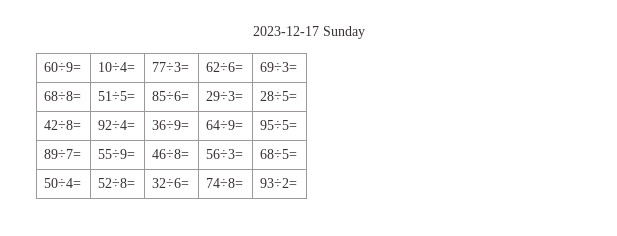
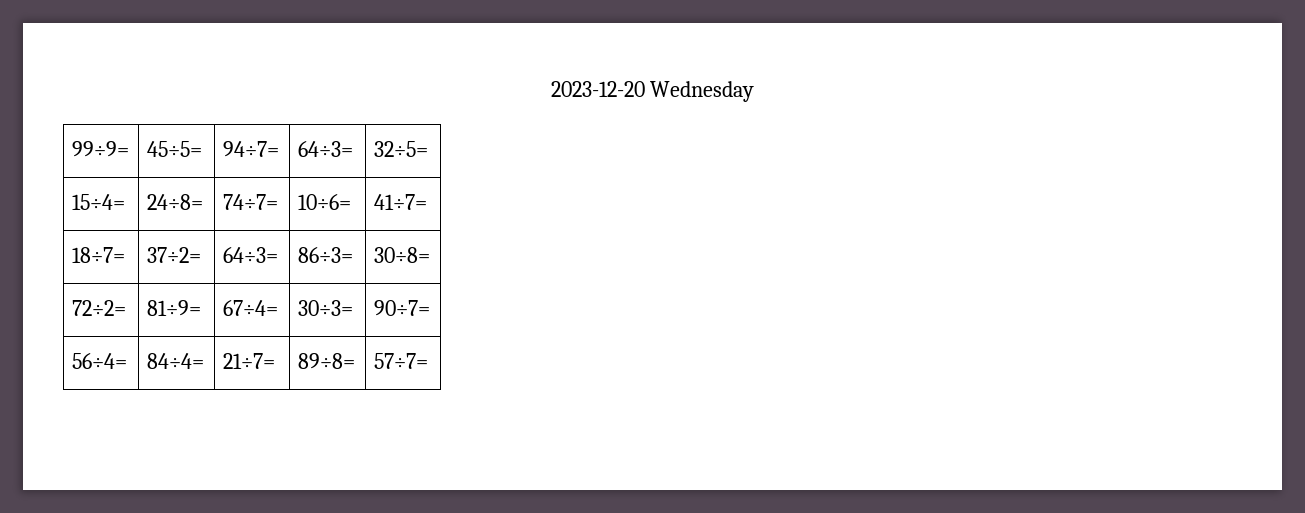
- 2023-12-17 Sunday
- 60÷9= | 10÷4= | 77÷3= | 62÷6= | 69÷3=
- 68÷8= | 51÷5= | 85÷6= | 29÷3= | 28÷5=
- 42÷8= | 92÷4= | 36÷9= | 64÷9= | 95÷5=
- 89÷7= | 55÷9= | 46÷8= | 56÷3= | 68÷5=
- 50÷4= | 52÷8= | 32÷6= | 74÷8= | 93÷2=
+ 2023-12-20 Wednesday
+ 99÷9= | 45÷5= | 94÷7= | 64÷3= | 32÷5=
+ 15÷4= | 24÷8= | 74÷7= | 10÷6= | 41÷7=
+ 18÷7= | 37÷2= | 64÷3= | 86÷3= | 30÷8=
+ 72÷2= | 81÷9= | 67÷4= | 30÷3= | 90÷7=
+ 56÷4= | 84÷4= | 21÷7= | 89÷8= | 57÷7=

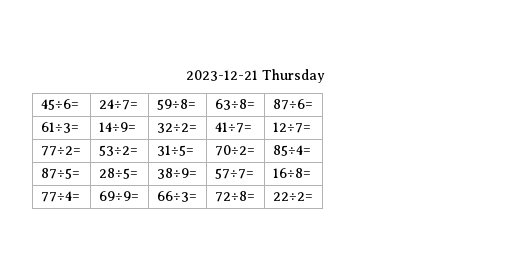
- 2023-12-20 Wednesday
- 99÷9= | 45÷5= | 94÷7= | 64÷3= | 32÷5=
- 15÷4= | 24÷8= | 74÷7= | 10÷6= | 41÷7=
- 18÷7= | 37÷2= | 64÷3= | 86÷3= | 30÷8=
- 72÷2= | 81÷9= | 67÷4= | 30÷3= | 90÷7=
- 56÷4= | 84÷4= | 21÷7= | 89÷8= | 57÷7=
+ 2023-12-21 Thursday
+ 45÷6= | 24÷7= | 59÷8= | 63÷8= | 87÷6=
+ 61÷3= | 14÷9= | 32÷2= | 41÷7= | 12÷7=
+ 77÷2= | 53÷2= | 31÷5= | 70÷2= | 85÷4=
+ 87÷5= | 28÷5= | 38÷9= | 57÷7= | 16÷8=
+ 77÷4= | 69÷9= | 66÷3= | 72÷8= | 22÷2=

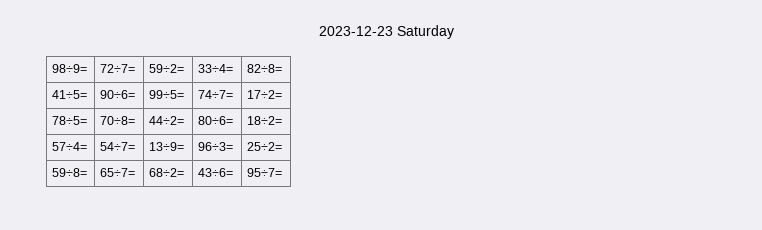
- 2023-12-21 Thursday
- 45÷6= | 24÷7= | 59÷8= | 63÷8= | 87÷6=
- 61÷3= | 14÷9= | 32÷2= | 41÷7= | 12÷7=
- 77÷2= | 53÷2= | 31÷5= | 70÷2= | 85÷4=
- 87÷5= | 28÷5= | 38÷9= | 57÷7= | 16÷8=
- 77÷4= | 69÷9= | 66÷3= | 72÷8= | 22÷2=
+ 2023-12-23 Saturday
+ 98÷9= | 72÷7= | 59÷2= | 33÷4= | 82÷8=
+ 41÷5= | 90÷6= | 99÷5= | 74÷7= | 17÷2=
+ 78÷5= | 70÷8= | 44÷2= | 80÷6= | 18÷2=
+ 57÷4= | 54÷7= | 13÷9= | 96÷3= | 25÷2=
+ 59÷8= | 65÷7= | 68÷2= | 43÷6= | 95÷7=

